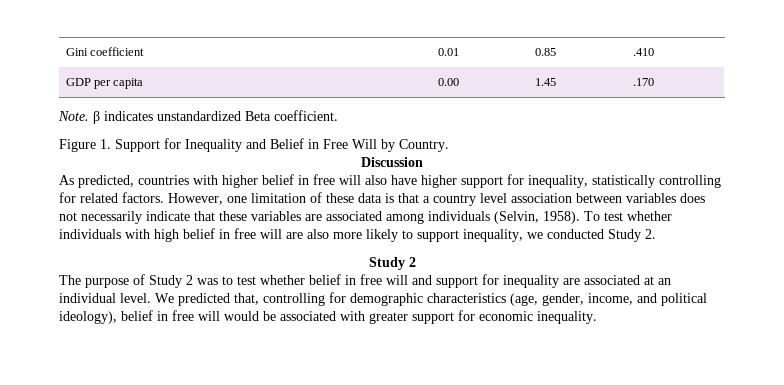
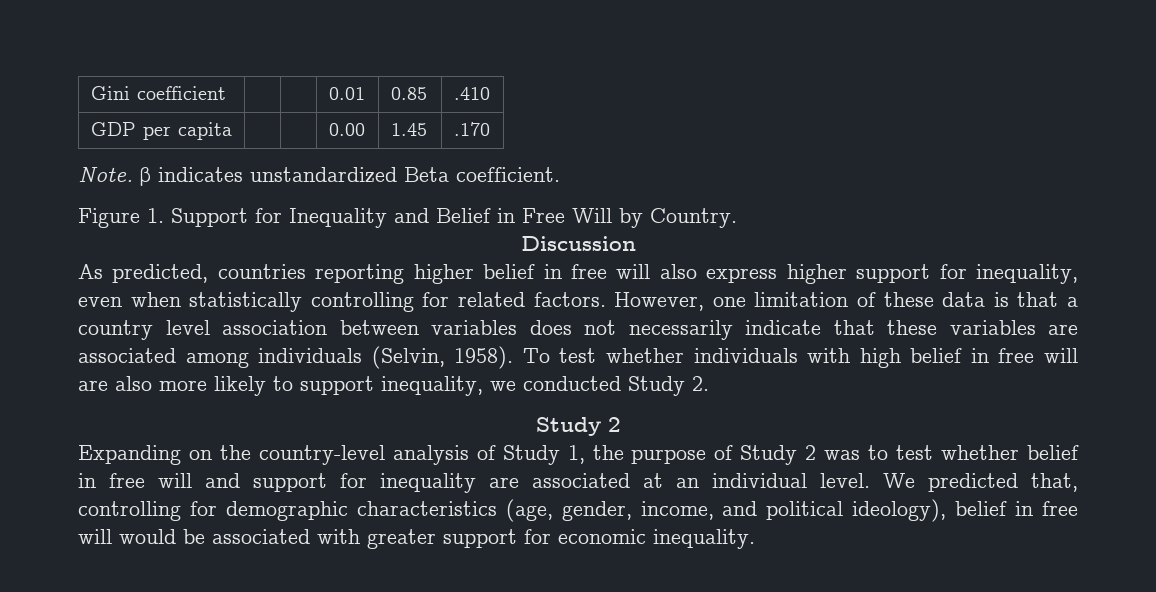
- As predicted, countries with higher belief in free will also have higher support for inequality, statistically controlling for related factors.
+ As predicted, countries reporting higher belief in free will also express higher support for inequality, even when statistically controlling for related factors.
- The purpose of Study 2 was to test whether belief in free will and support for inequality are associated at an individual level.
+ Expanding on the country-level analysis of Study 1, the purpose of Study 2 was to test whether belief in free will and support for inequality are associated at an individual level.

